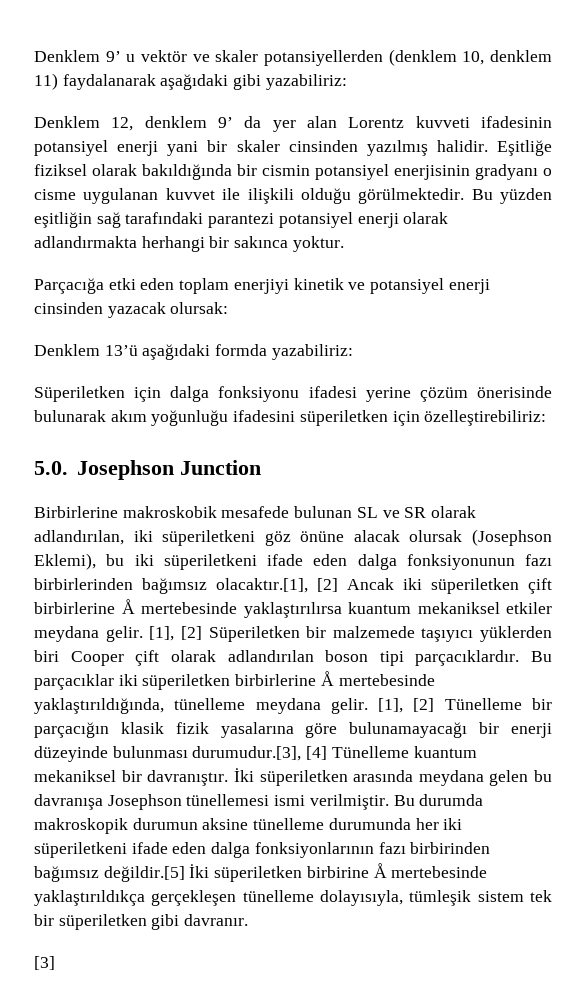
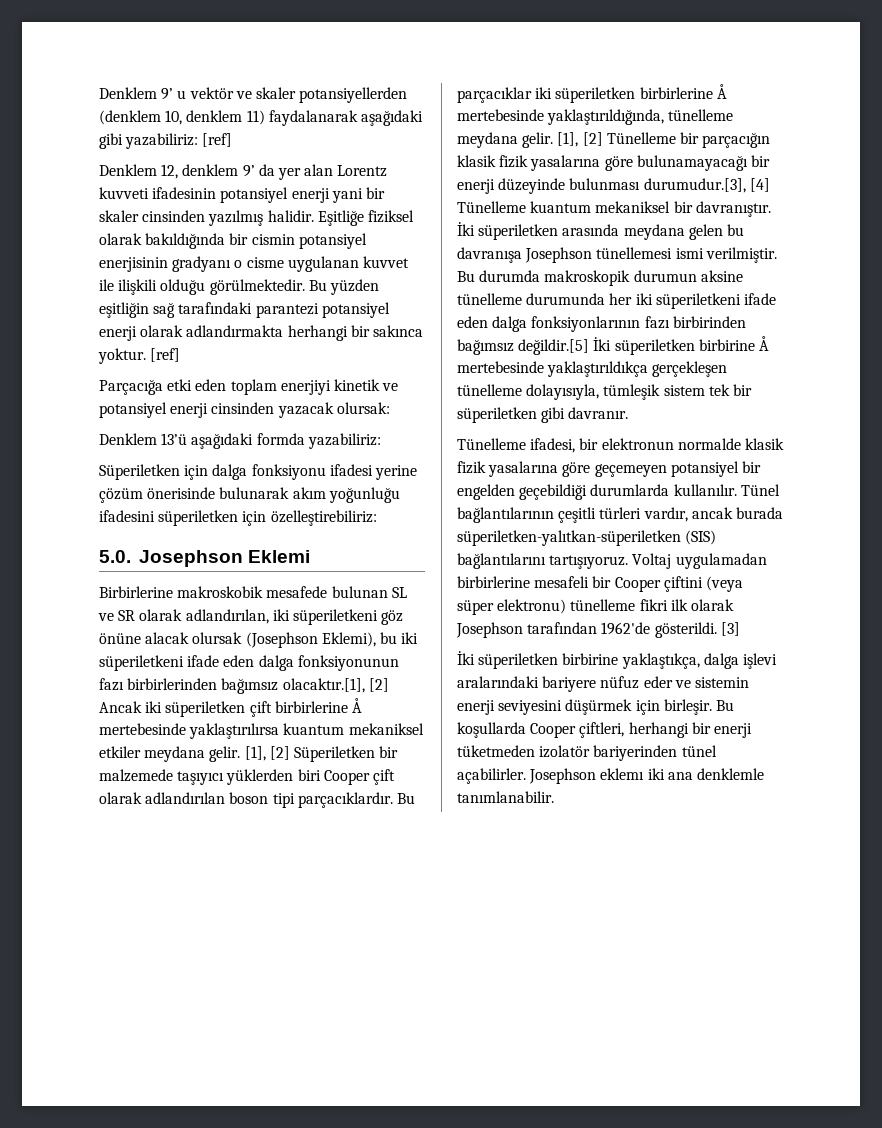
- Denklem 9’ u vektör ve skaler potansiyellerden (denklem 10, denklem 11) faydalanarak aşağıdaki gibi yazabiliriz:
+ Denklem 9’ u vektör ve skaler potansiyellerden (denklem 10, denklem 11) faydalanarak aşağıdaki gibi yazabiliriz: [ref]
- Bu yüzden eşitliğin sağ tarafındaki parantezi potansiyel enerji olarak adlandırmakta herhangi bir sakınca yoktur.
+ Bu yüzden eşitliğin sağ tarafındaki parantezi potansiyel enerji olarak adlandırmakta herhangi bir sakınca yoktur. [ref]
- 5.0. Josephson Junction
+ 5.0. Josephson Eklemi
- [3]
+ Tünelleme ifadesi, bir elektronun normalde klasik fizik yasalarına göre geçemeyen potansiyel bir engelden geçebildiği durumlarda kullanılır. Tünel bağlantılarının çeşitli türleri vardır, ancak burada süperiletken-yalıtkan-süperiletken (SIS) bağlantılarını tartışıyoruz. Voltaj uygulamadan birbirlerine mesafeli bir Cooper çiftini (veya süper elektronu) tünelleme fikri ilk olarak Josephson tarafından 1962'de gösterildi. [3]
+ İki süperiletken birbirine yaklaştıkça, dalga işlevi aralarındaki bariyere nüfuz eder ve sistemin enerji seviyesini düşürmek için birleşir. Bu koşullarda Cooper çiftleri, herhangi bir enerji tüketmeden izolatör bariyerinden tünel açabilirler. Josephson eklemı iki ana denklemle tanımlanabilir.

